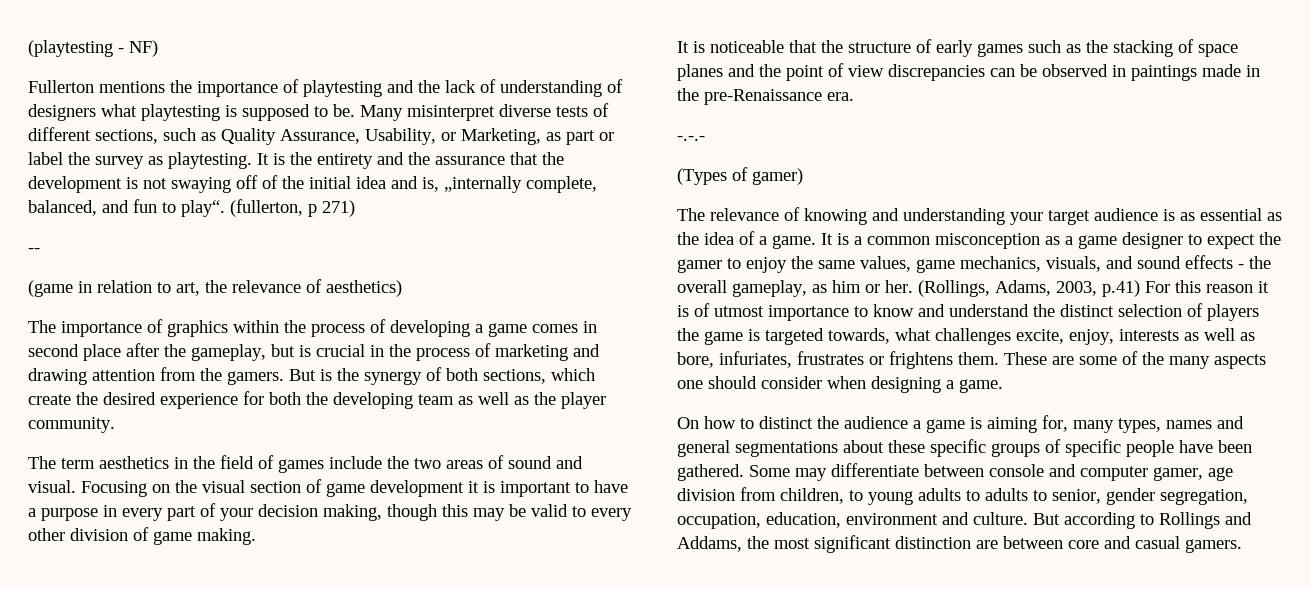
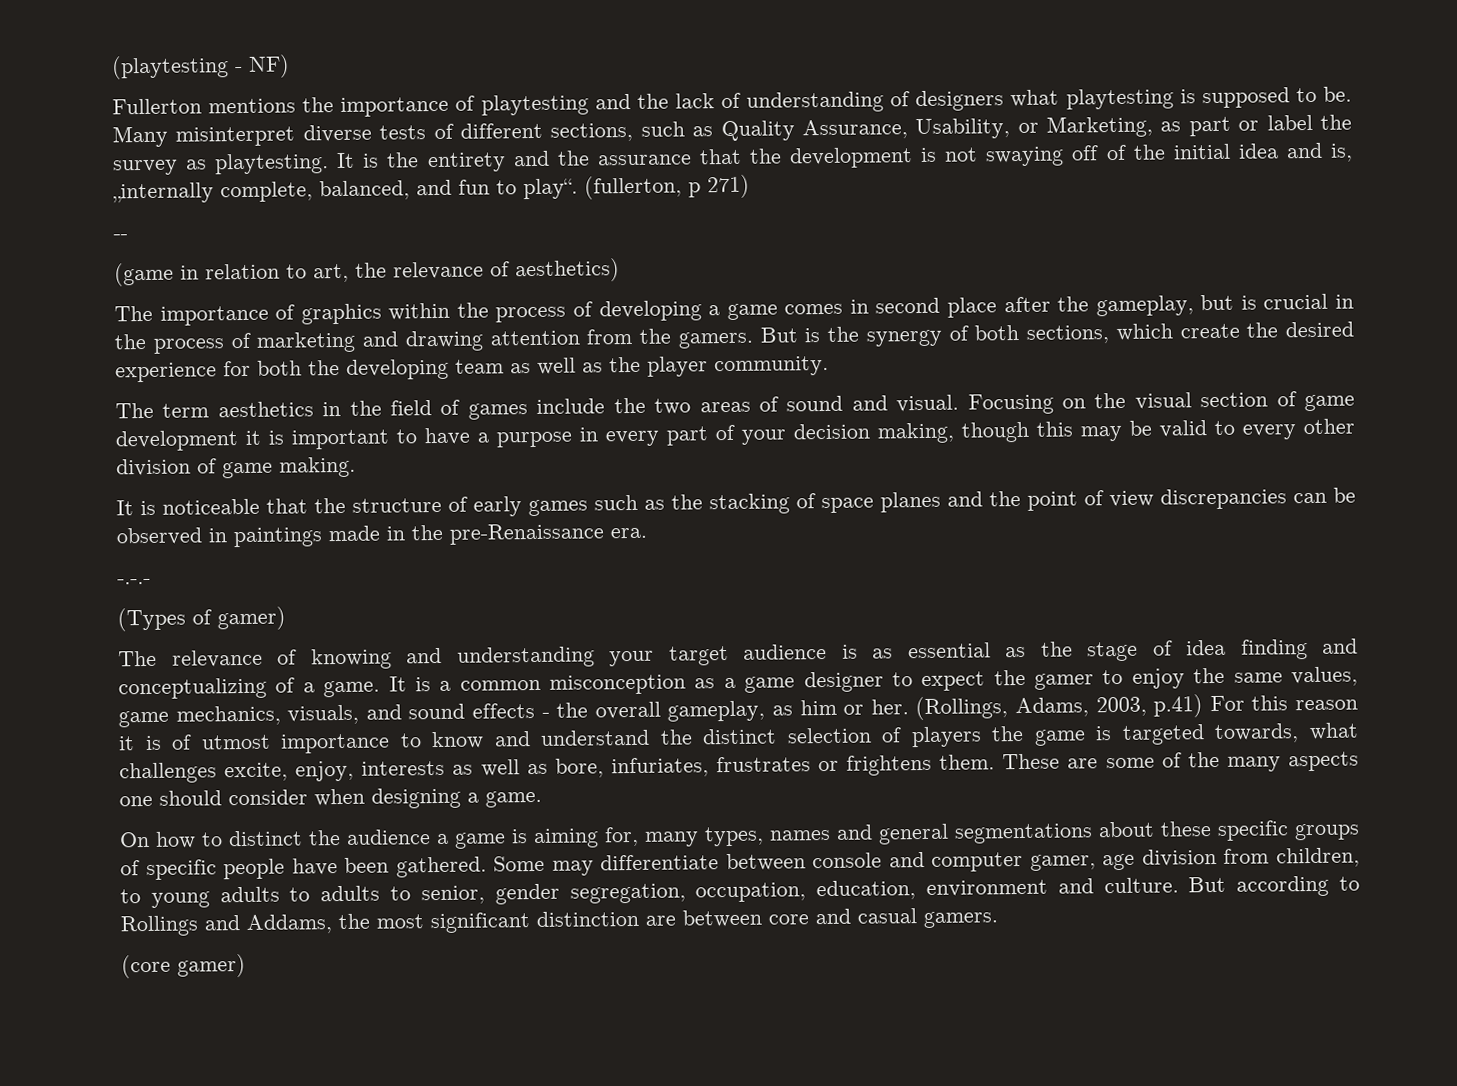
- The relevance of knowing and understanding your target audience is as essential as the idea of a game.
+ The relevance of knowing and understanding your target audience is as essential as the stage of idea finding and conceptualizing of a game.
+ (core gamer)

